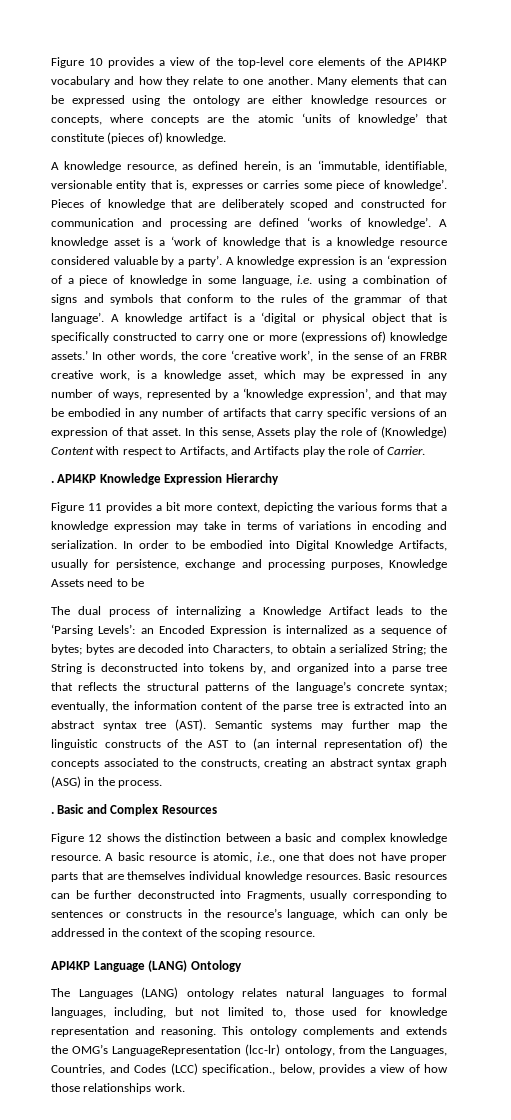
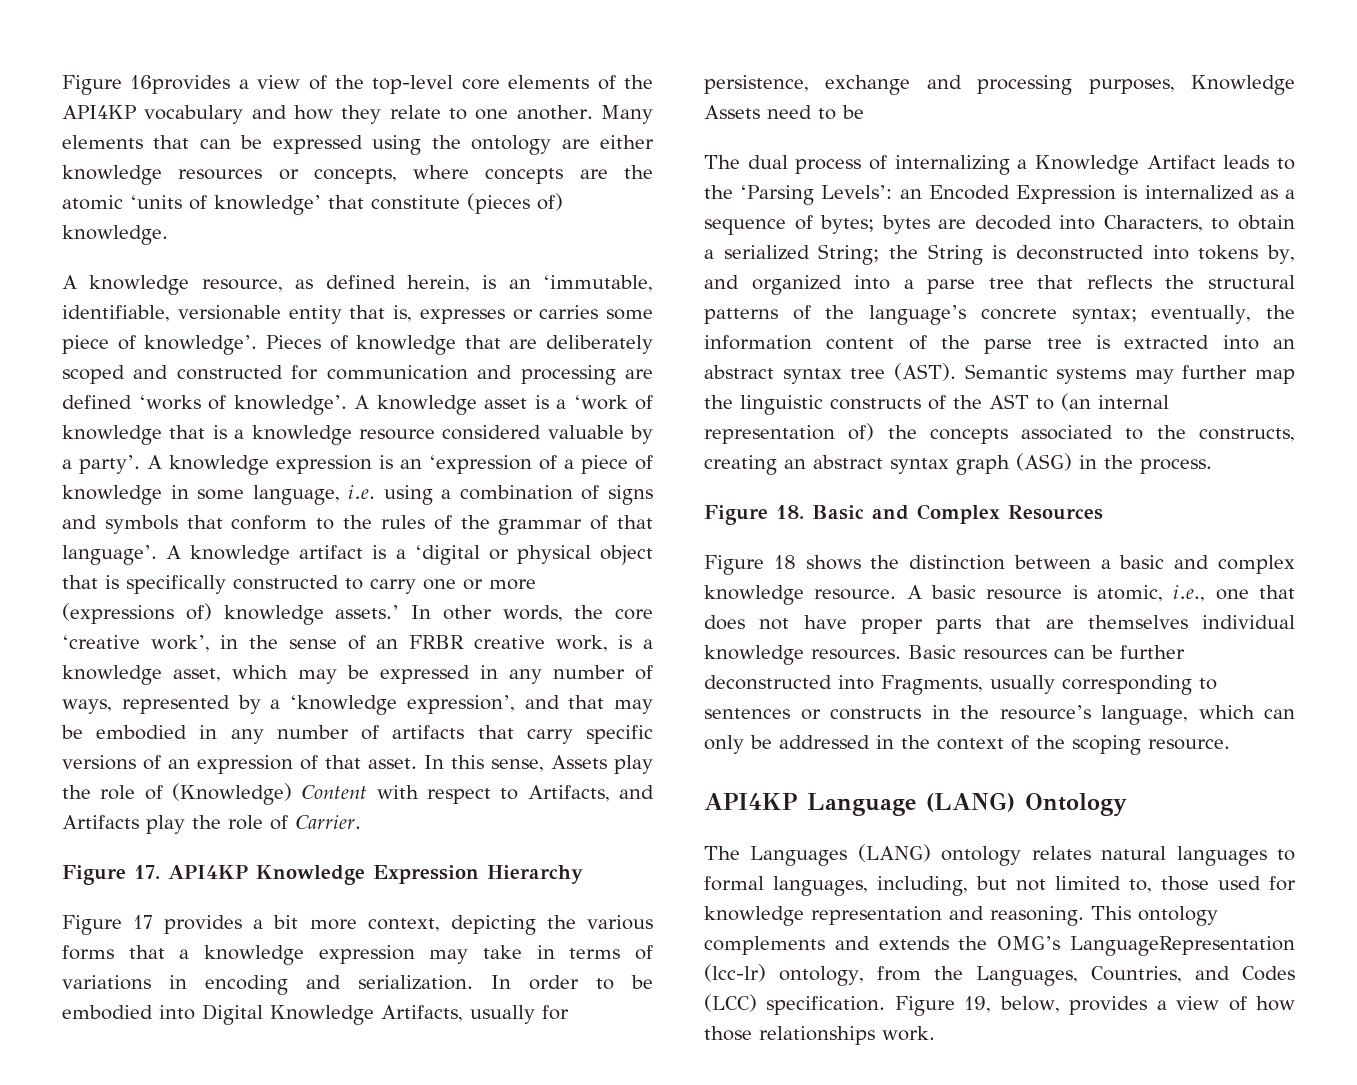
- Figure 10 provides a view of the top-level core elements of the API4KP vocabulary and how they relate to one another.
+ Figure 16provides a view of the top-level core elements of the API4KP vocabulary and how they relate to one another.
- . API4KP Knowledge Expression Hierarchy
+ Figure 17. API4KP Knowledge Expression Hierarchy
- Figure 11 provides a bit more context, depicting the various forms that a knowledge expression may take in terms of variations in encoding and serialization.
+ Figure 17 provides a bit more context, depicting the various forms that a knowledge expression may take in terms of variations in encoding and serialization.
- . Basic and Complex Resources
+ Figure 18. Basic and Complex Resources
- Figure 12 shows the distinction between a basic and complex knowledge resource.
+ Figure 18 shows the distinction between a basic and complex knowledge resource.
- This ontology complements and extends the OMG’s LanguageRepresentation (lcc-lr) ontology, from the Languages, Countries, and Codes (LCC) specification., below, provides a view of how those relationships work.
+ This ontology complements and extends the OMG’s LanguageRepresentation (lcc-lr) ontology, from the Languages, Countries, and Codes (LCC) specification. Figure 19, below, provides a view of how those relationships work.

